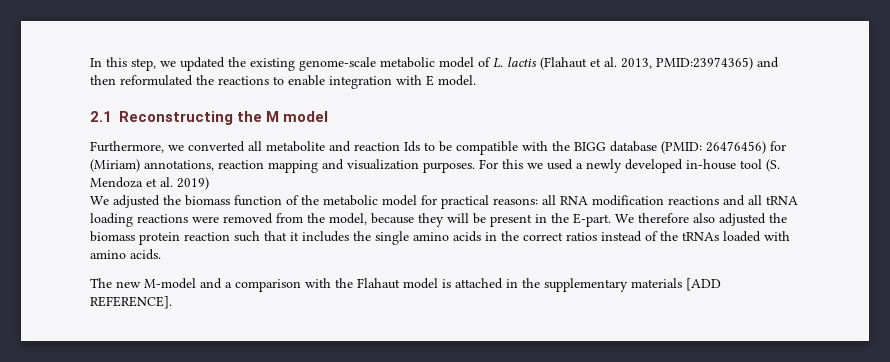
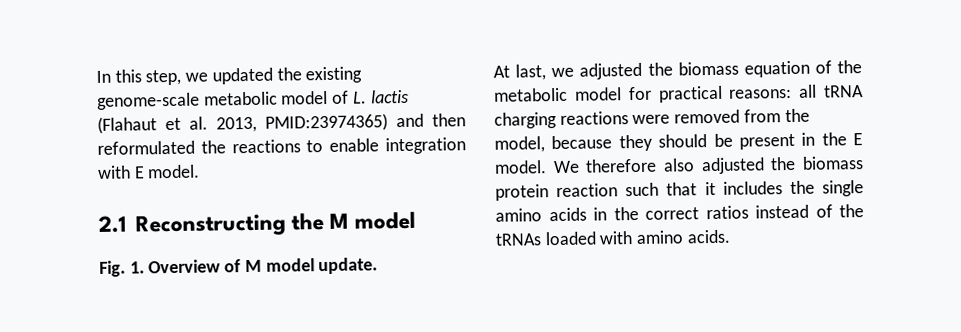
- Furthermore, we converted all metabolite and reaction Ids to be compatible with the BIGG database (PMID: 26476456) for (Miriam) annotations, reaction mapping and visualization purposes. For this we used a newly developed in-house tool (S. Mendoza et al. 2019)
- We adjusted the biomass function of the metabolic model for practical reasons: all RNA modification reactions and all tRNA loading reactions were removed from the model, because they will be present in the E-part.
+ Fig. 1. Overview of M model update.
+ At last, we adjusted the biomass equation of the metabolic model for practical reasons: all tRNA charging reactions were removed from the model, because they should be present in the E model.
- The new M-model and a comparison with the Flahaut model is attached in the supplementary materials [ADD REFERENCE].

